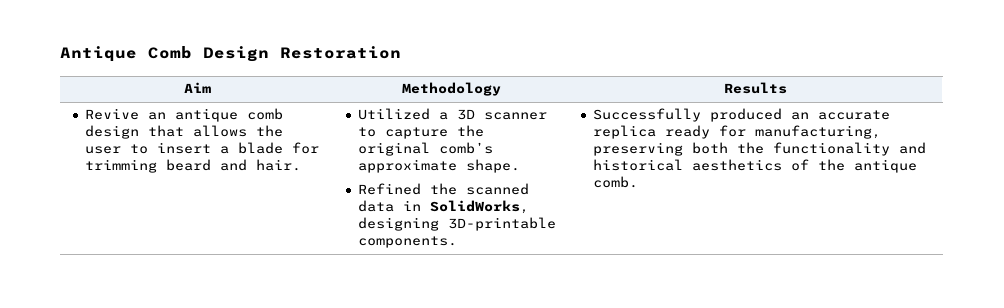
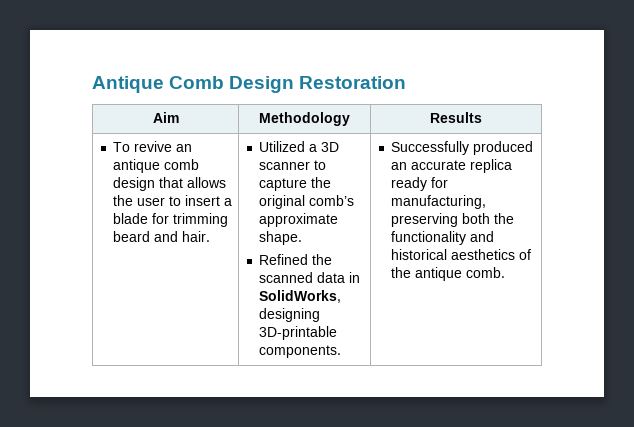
- Revive an antique comb design that allows the user to insert a blade for trimming beard and hair.
+ To revive an antique comb design that allows the user to insert a blade for trimming beard and hair.

